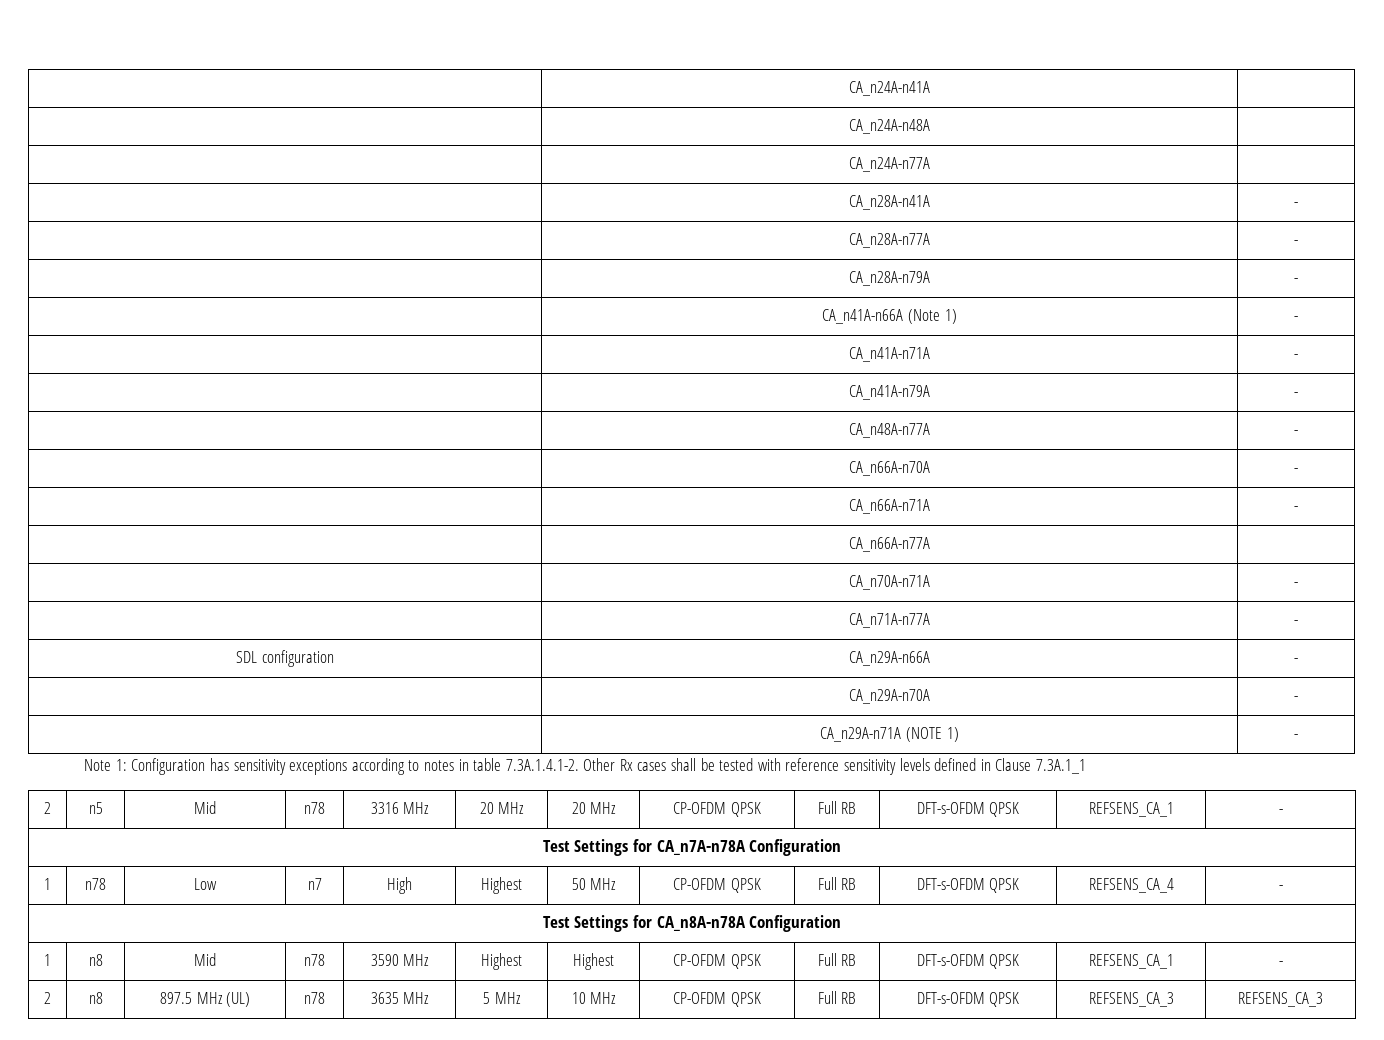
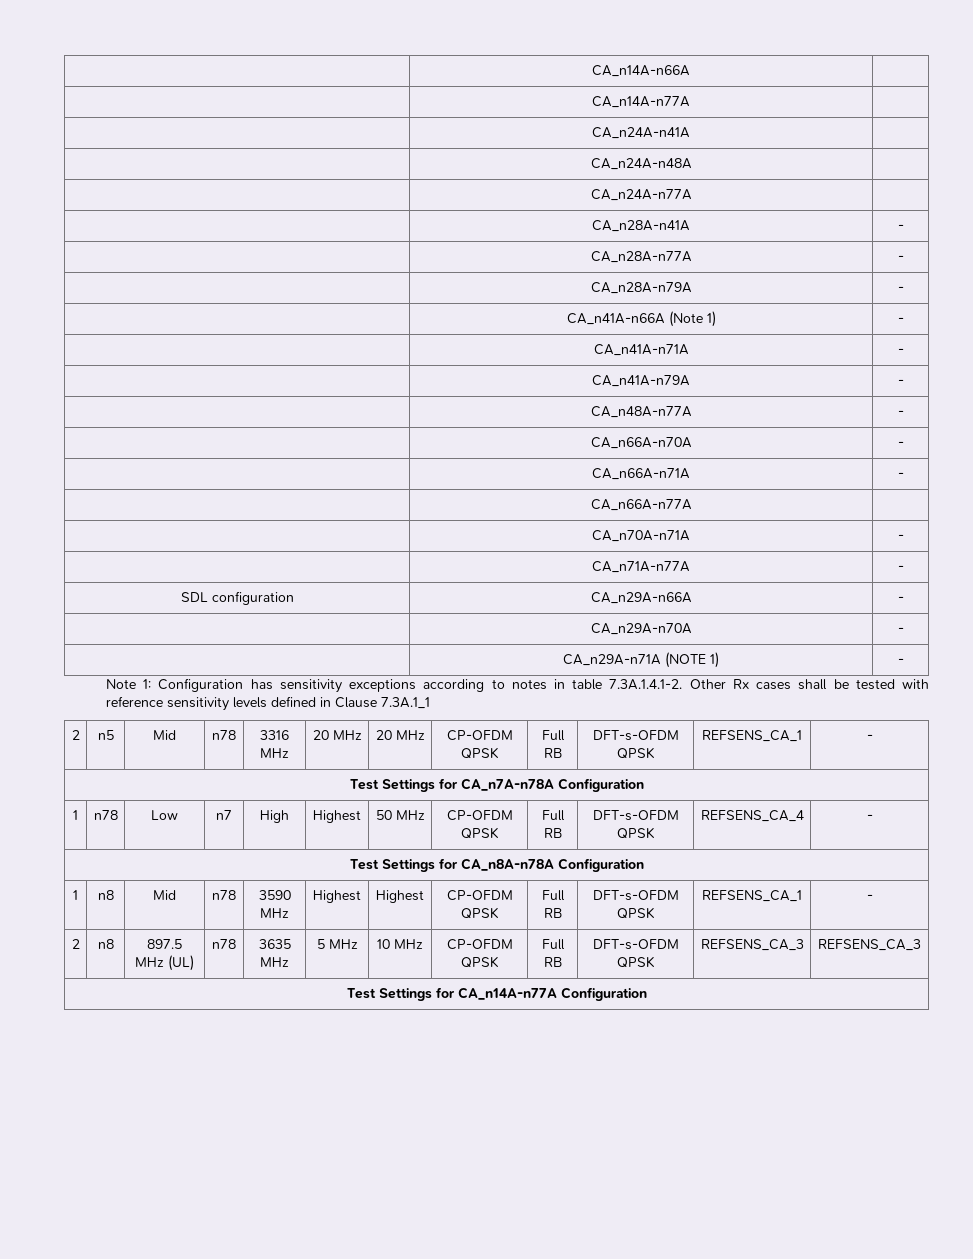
+ | CA_n14A-n66A |
+ | CA_n14A-n77A |
+ Test Settings for CA_n14A-n77A Configuration

